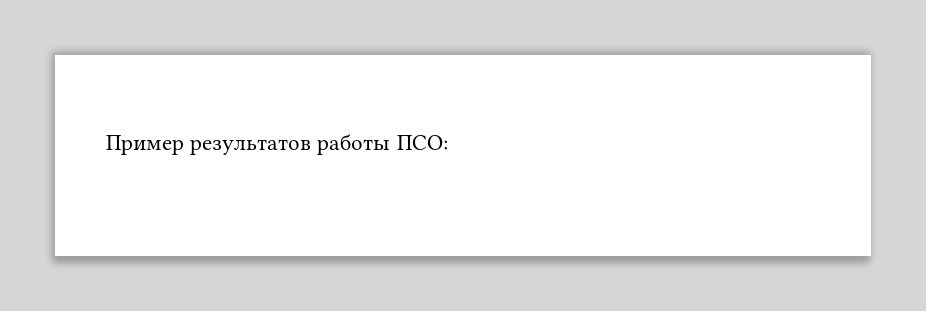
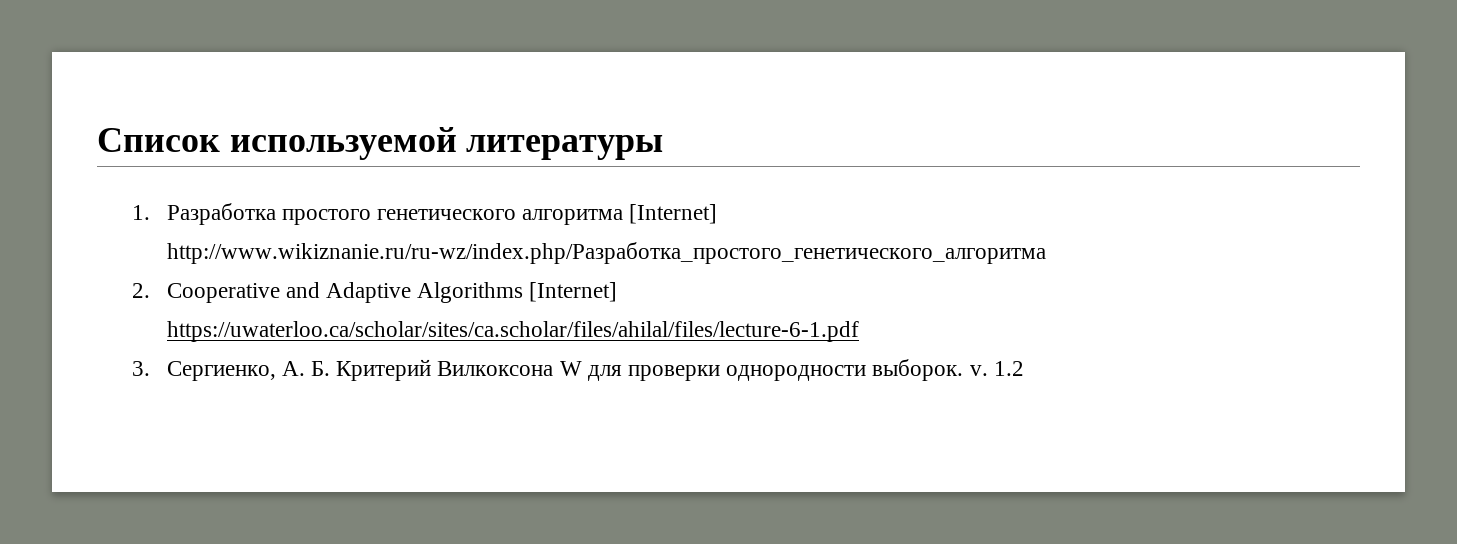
- Пример результатов работы ПСО:
+ Список используемой литературы
+ 1. Разработка простого генетического алгоритма [Internet] http://www.wikiznanie.ru/ru-wz/index.php/Разработка_простого_генетического_алгоритма
+ 2. Cooperative and Adaptive Algorithms [Internet]
+ https://uwaterloo.ca/scholar/sites/ca.scholar/files/ahilal/files/lecture-6-1.pdf
+ 3. Сергиенко, А. Б. Критерий Вилкоксона W для проверки однородности выборок. v. 1.2

